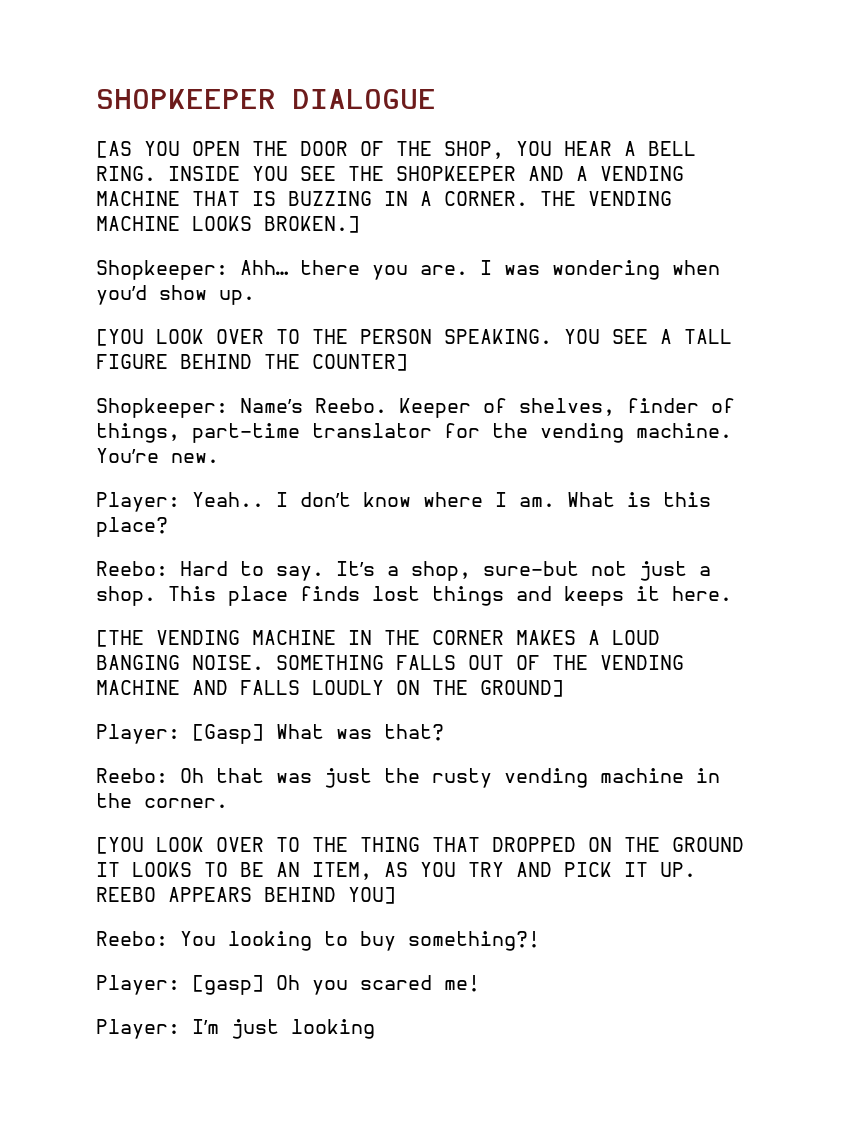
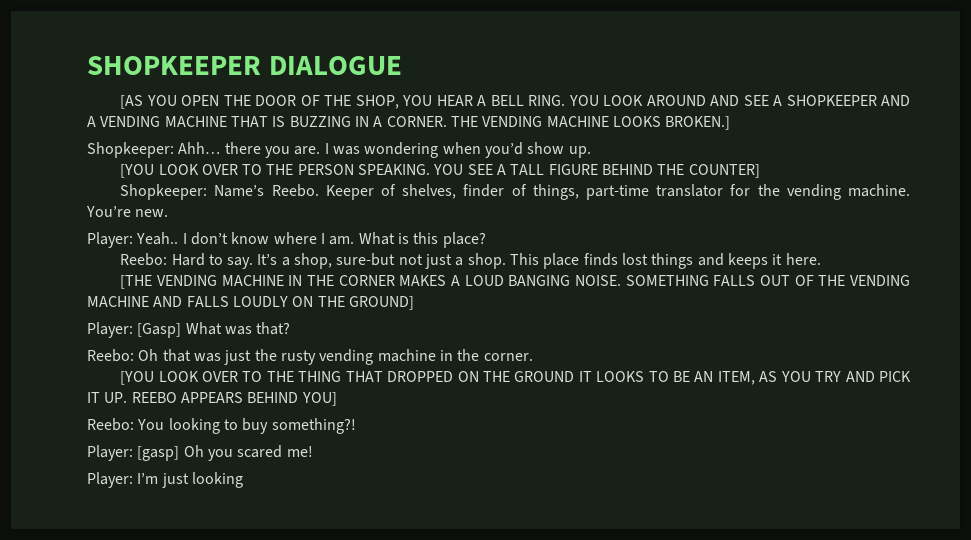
- INSIDE YOU SEE THE SHOPKEEPER AND A VENDING MACHINE THAT IS BUZZING IN A CORNER.
+ YOU LOOK AROUND AND SEE A SHOPKEEPER AND A VENDING MACHINE THAT IS BUZZING IN A CORNER.

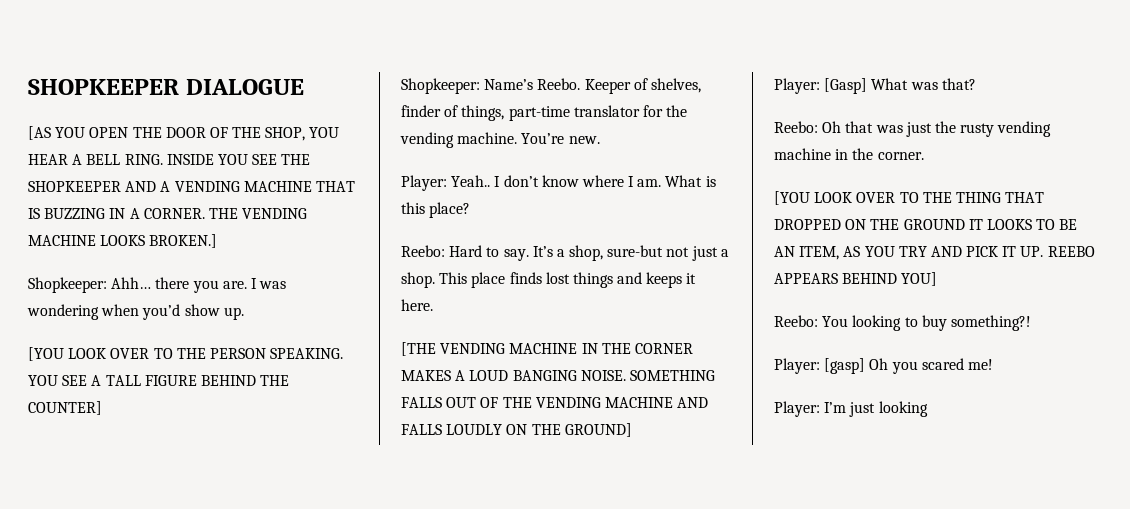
- YOU LOOK AROUND AND SEE A SHOPKEEPER AND A VENDING MACHINE THAT IS BUZZING IN A CORNER.
+ INSIDE YOU SEE THE SHOPKEEPER AND A VENDING MACHINE THAT IS BUZZING IN A CORNER.

